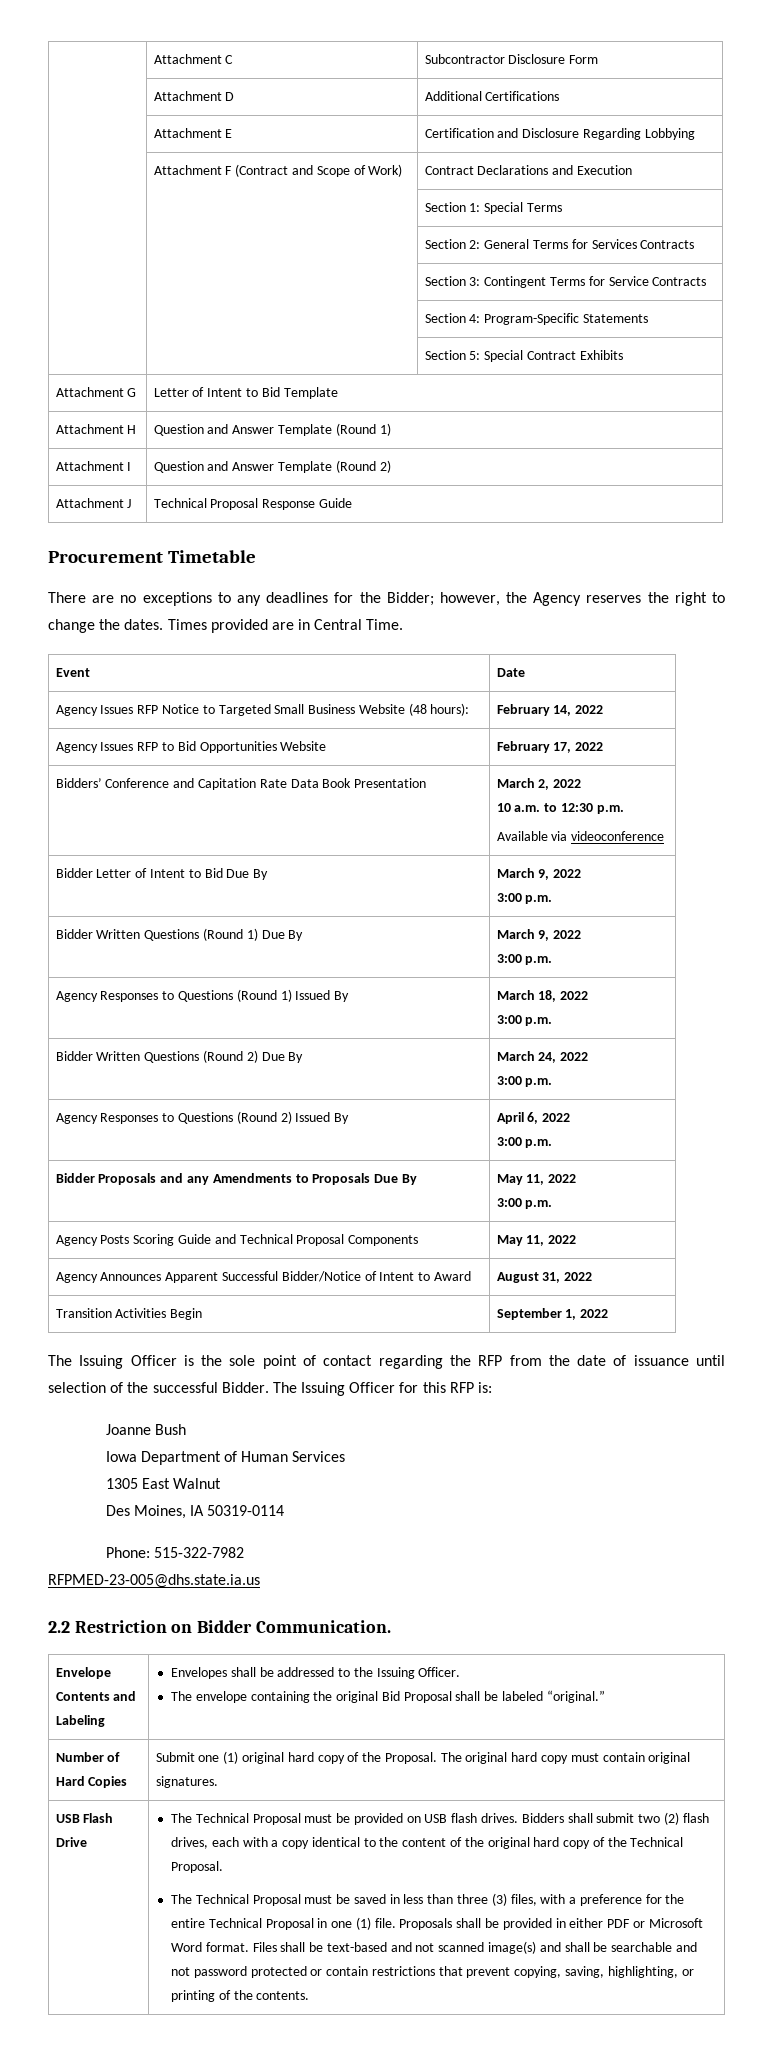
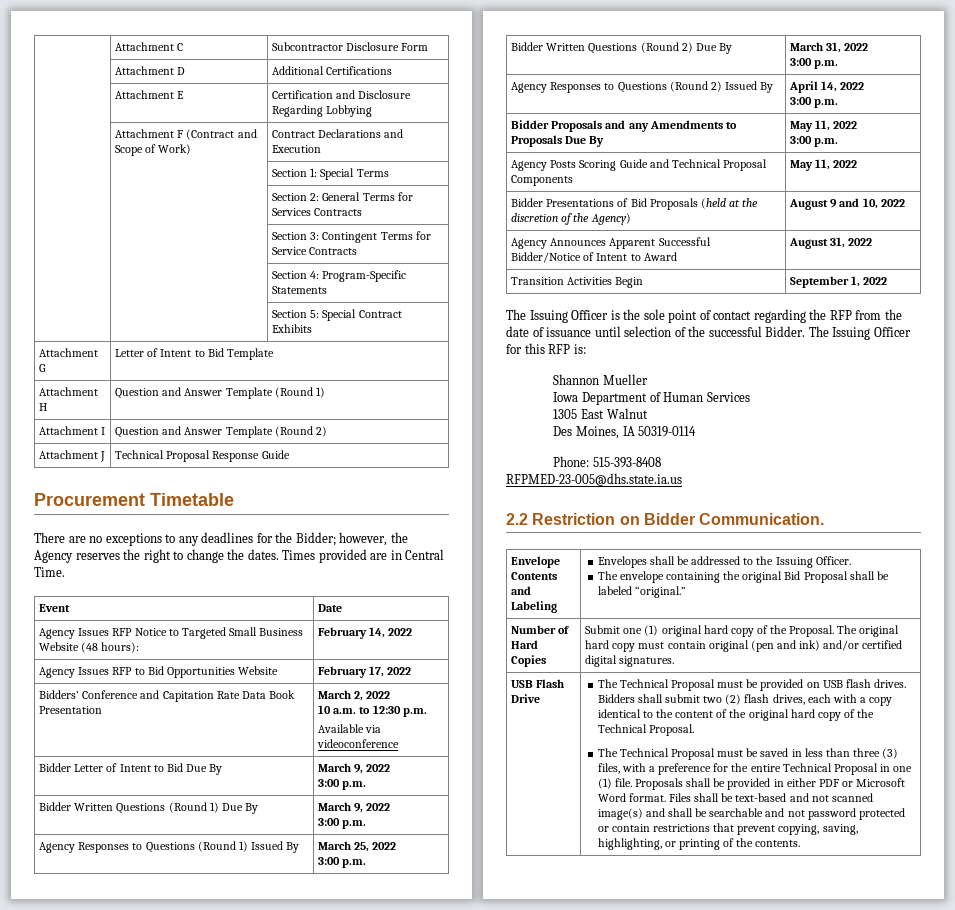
- Agency Responses to Questions (Round 1) Issued By | March 18, 2022
+ Agency Responses to Questions (Round 1) Issued By | March 25, 2022
- Bidder Written Questions (Round 2) Due By | March 24, 2022
+ Bidder Written Questions (Round 2) Due By | March 31, 2022
- Agency Responses to Questions (Round 2) Issued By | April 6, 2022
+ Agency Responses to Questions (Round 2) Issued By | April 14, 2022
+ Bidder Presentations of Bid Proposals (held at the discretion of the Agency) | August 9 and 10, 2022
- Joanne Bush
+ Shannon Mueller
- Phone: 515-322-7982
+ Phone: 515-393-8408
- Number of Hard Copies | Submit one (1) original hard copy of the Proposal. The original hard copy must contain original signatures.
+ Number of Hard Copies | Submit one (1) original hard copy of the Proposal. The original hard copy must contain original (pen and ink) and/or certified digital signatures.

